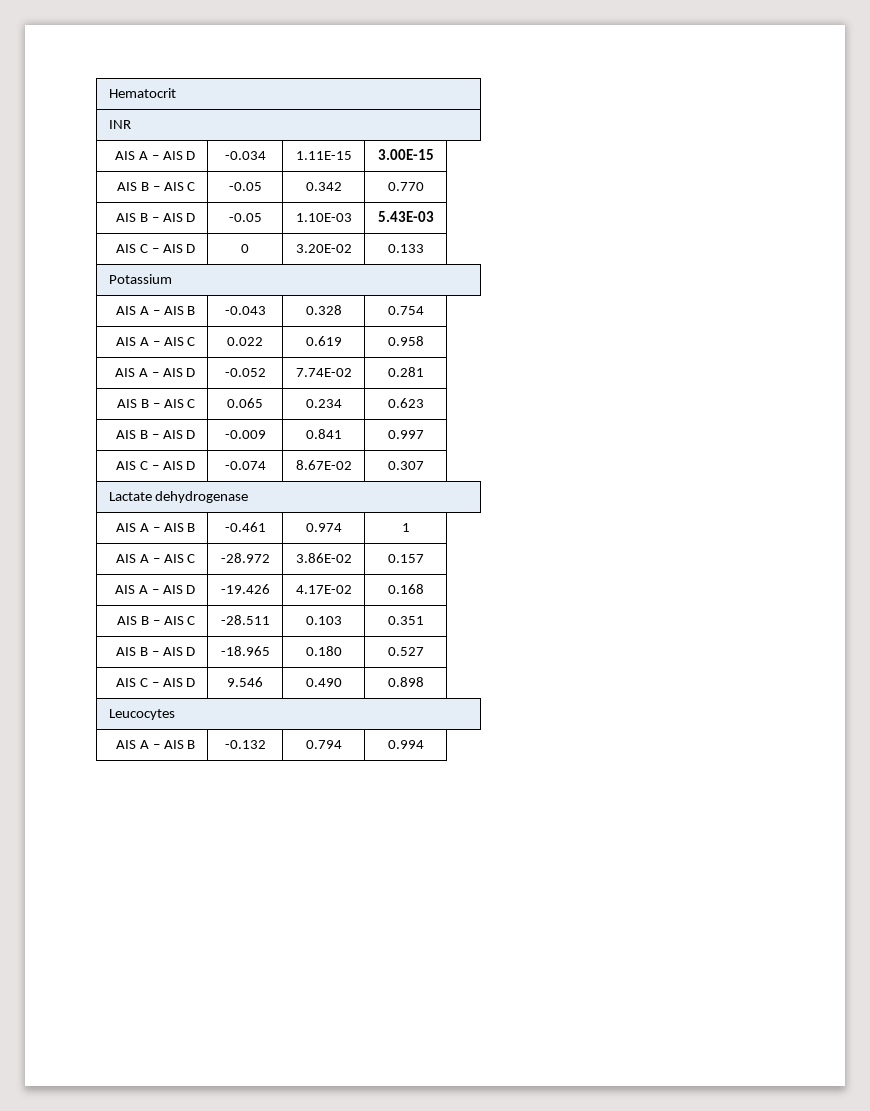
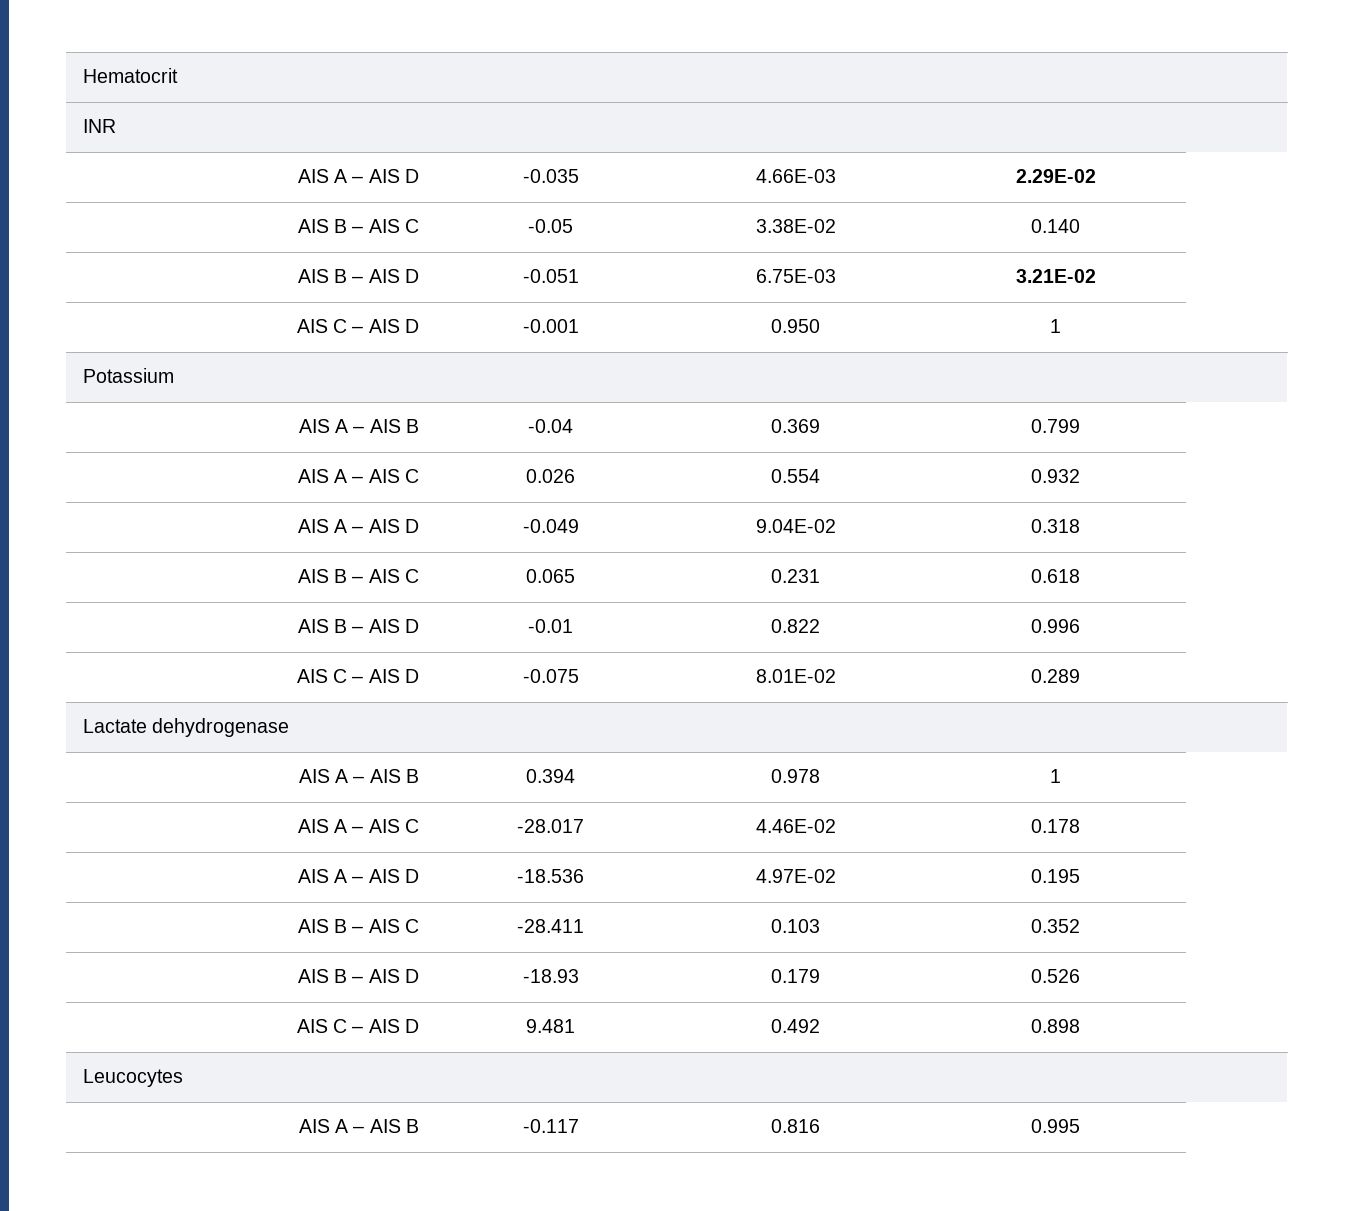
- AIS A – AIS D | -0.034 | 1.11E-15 | 3.00E-15
+ AIS A – AIS D | -0.035 | 4.66E-03 | 2.29E-02
- AIS B – AIS C | -0.05 | 0.342 | 0.770
- AIS B – AIS D | -0.05 | 1.10E-03 | 5.43E-03
- AIS C – AIS D | 0 | 3.20E-02 | 0.133
+ AIS B – AIS C | -0.05 | 3.38E-02 | 0.140
+ AIS B – AIS D | -0.051 | 6.75E-03 | 3.21E-02
+ AIS C – AIS D | -0.001 | 0.950 | 1
- AIS A – AIS B | -0.043 | 0.328 | 0.754
- AIS A – AIS C | 0.022 | 0.619 | 0.958
- AIS A – AIS D | -0.052 | 7.74E-02 | 0.281
+ AIS A – AIS B | -0.04 | 0.369 | 0.799
+ AIS A – AIS C | 0.026 | 0.554 | 0.932
+ AIS A – AIS D | -0.049 | 9.04E-02 | 0.318
- AIS B – AIS C | 0.065 | 0.234 | 0.623
- AIS B – AIS D | -0.009 | 0.841 | 0.997
- AIS C – AIS D | -0.074 | 8.67E-02 | 0.307
+ AIS B – AIS C | 0.065 | 0.231 | 0.618
+ AIS B – AIS D | -0.01 | 0.822 | 0.996
+ AIS C – AIS D | -0.075 | 8.01E-02 | 0.289
- AIS A – AIS B | -0.461 | 0.974 | 1
+ AIS A – AIS B | 0.394 | 0.978 | 1
- AIS A – AIS C | -28.972 | 3.86E-02 | 0.157
- AIS A – AIS D | -19.426 | 4.17E-02 | 0.168
- AIS B – AIS C | -28.511 | 0.103 | 0.351
- AIS B – AIS D | -18.965 | 0.180 | 0.527
- AIS C – AIS D | 9.546 | 0.490 | 0.898
+ AIS A – AIS C | -28.017 | 4.46E-02 | 0.178
+ AIS A – AIS D | -18.536 | 4.97E-02 | 0.195
+ AIS B – AIS C | -28.411 | 0.103 | 0.352
+ AIS B – AIS D | -18.93 | 0.179 | 0.526
+ AIS C – AIS D | 9.481 | 0.492 | 0.898
- AIS A – AIS B | -0.132 | 0.794 | 0.994
+ AIS A – AIS B | -0.117 | 0.816 | 0.995

